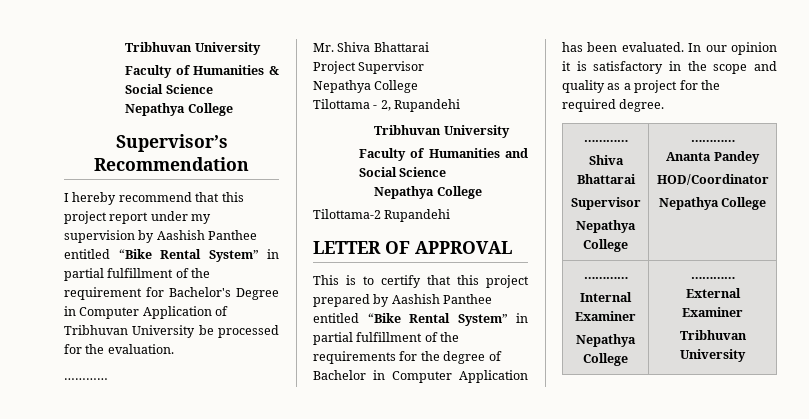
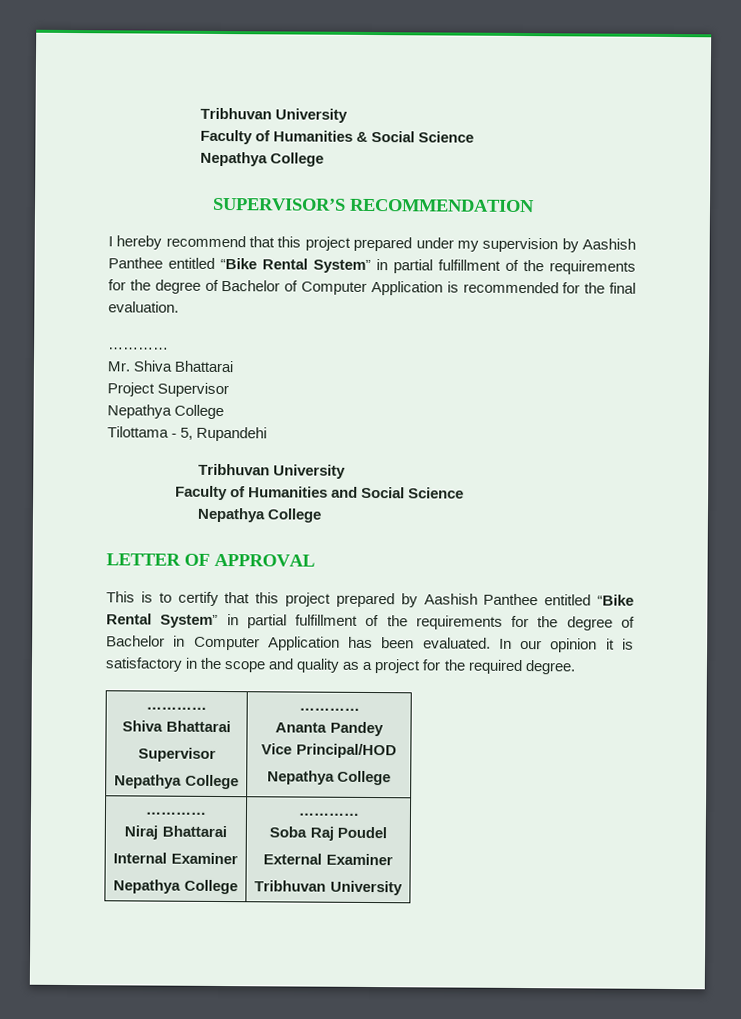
- Supervisor’s Recommendation
+ SUPERVISOR’S RECOMMENDATION
- I hereby recommend that this project report under my supervision by Aashish Panthee entitled “Bike Rental System” in partial fulfillment of the requirement for Bachelor's Degree in Computer Application of Tribhuvan University be processed for the evaluation.
+ I hereby recommend that this project prepared under my supervision by Aashish Panthee entitled “Bike Rental System” in partial fulfillment of the requirements for the degree of Bachelor of Computer Application is recommended for the final evaluation.
- Tilottama - 2, Rupandehi
+ Tilottama - 5, Rupandehi
- Tilottama-2 Rupandehi
  In our opinion it is satisfactory in the scope and quality as a project for the required degree.
  …………
  Shiva Bhattarai
  Supervisor
  Nepathya College | …………
  Ananta Pandey
- HOD/Coordinator
+ Vice Principal/HOD
  Nepathya College
  …………
+ Niraj Bhattarai
  Internal Examiner
  Nepathya College | …………
+ Soba Raj Poudel

